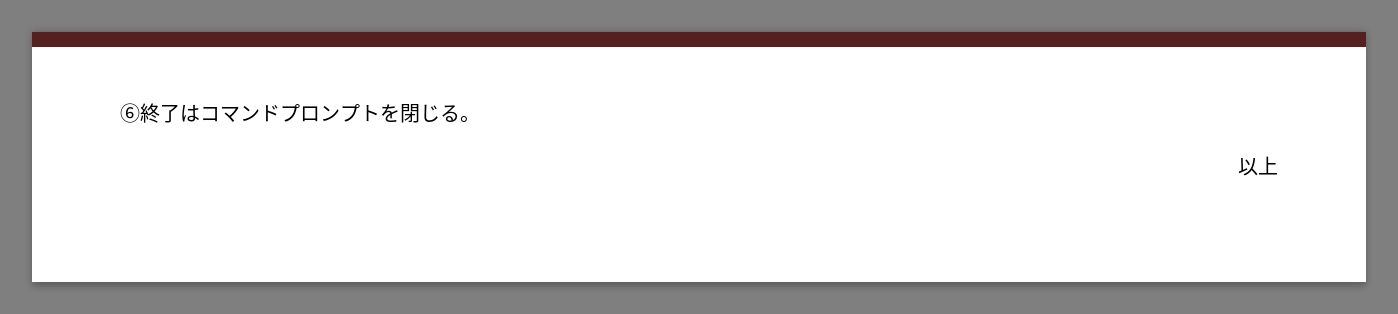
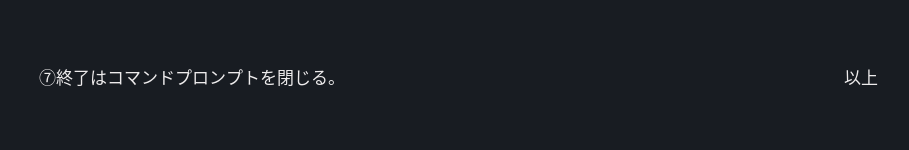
- ⑥終了はコマンドプロンプトを閉じる。
+ ⑦終了はコマンドプロンプトを閉じる。

